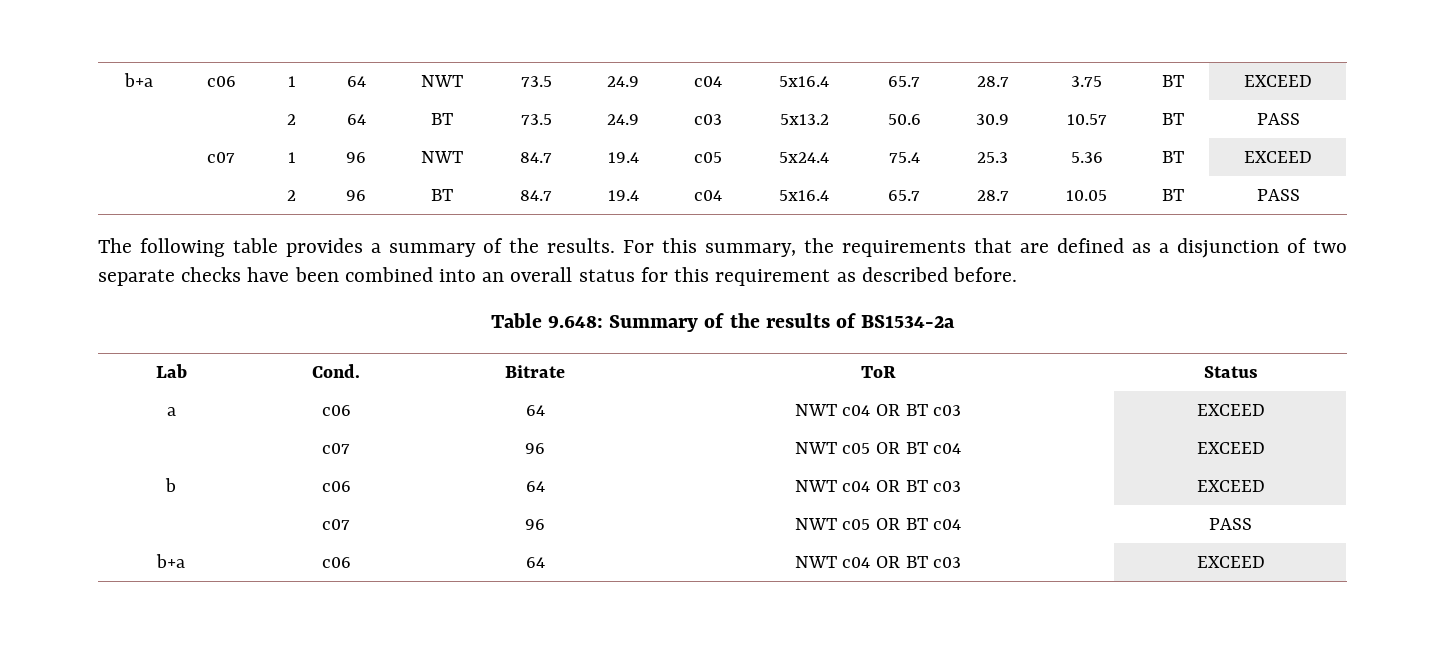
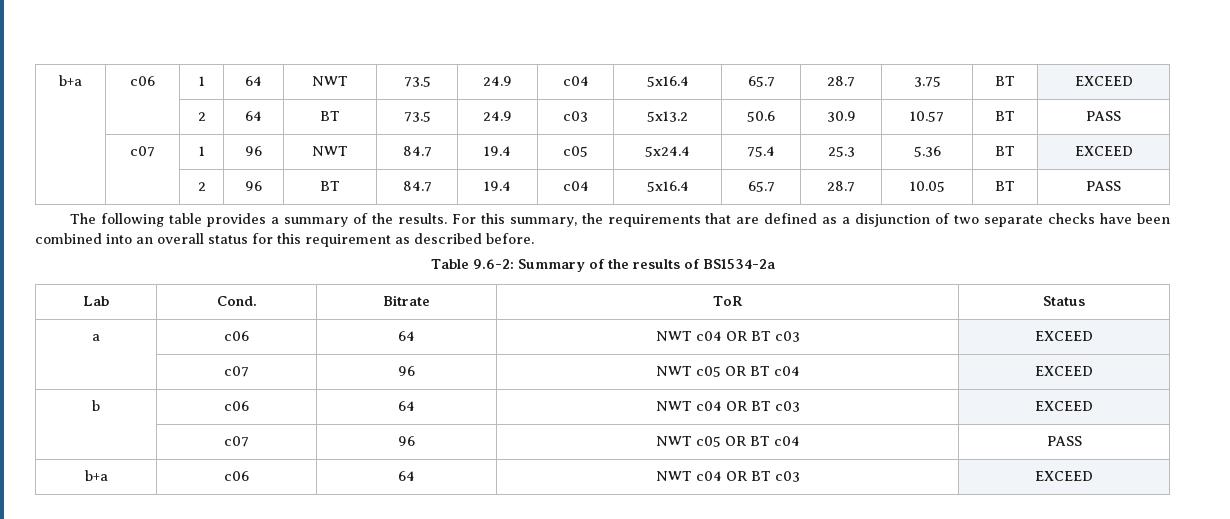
- Table 9.648: Summary of the results of BS1534-2a
+ Table 9.6-2: Summary of the results of BS1534-2a

